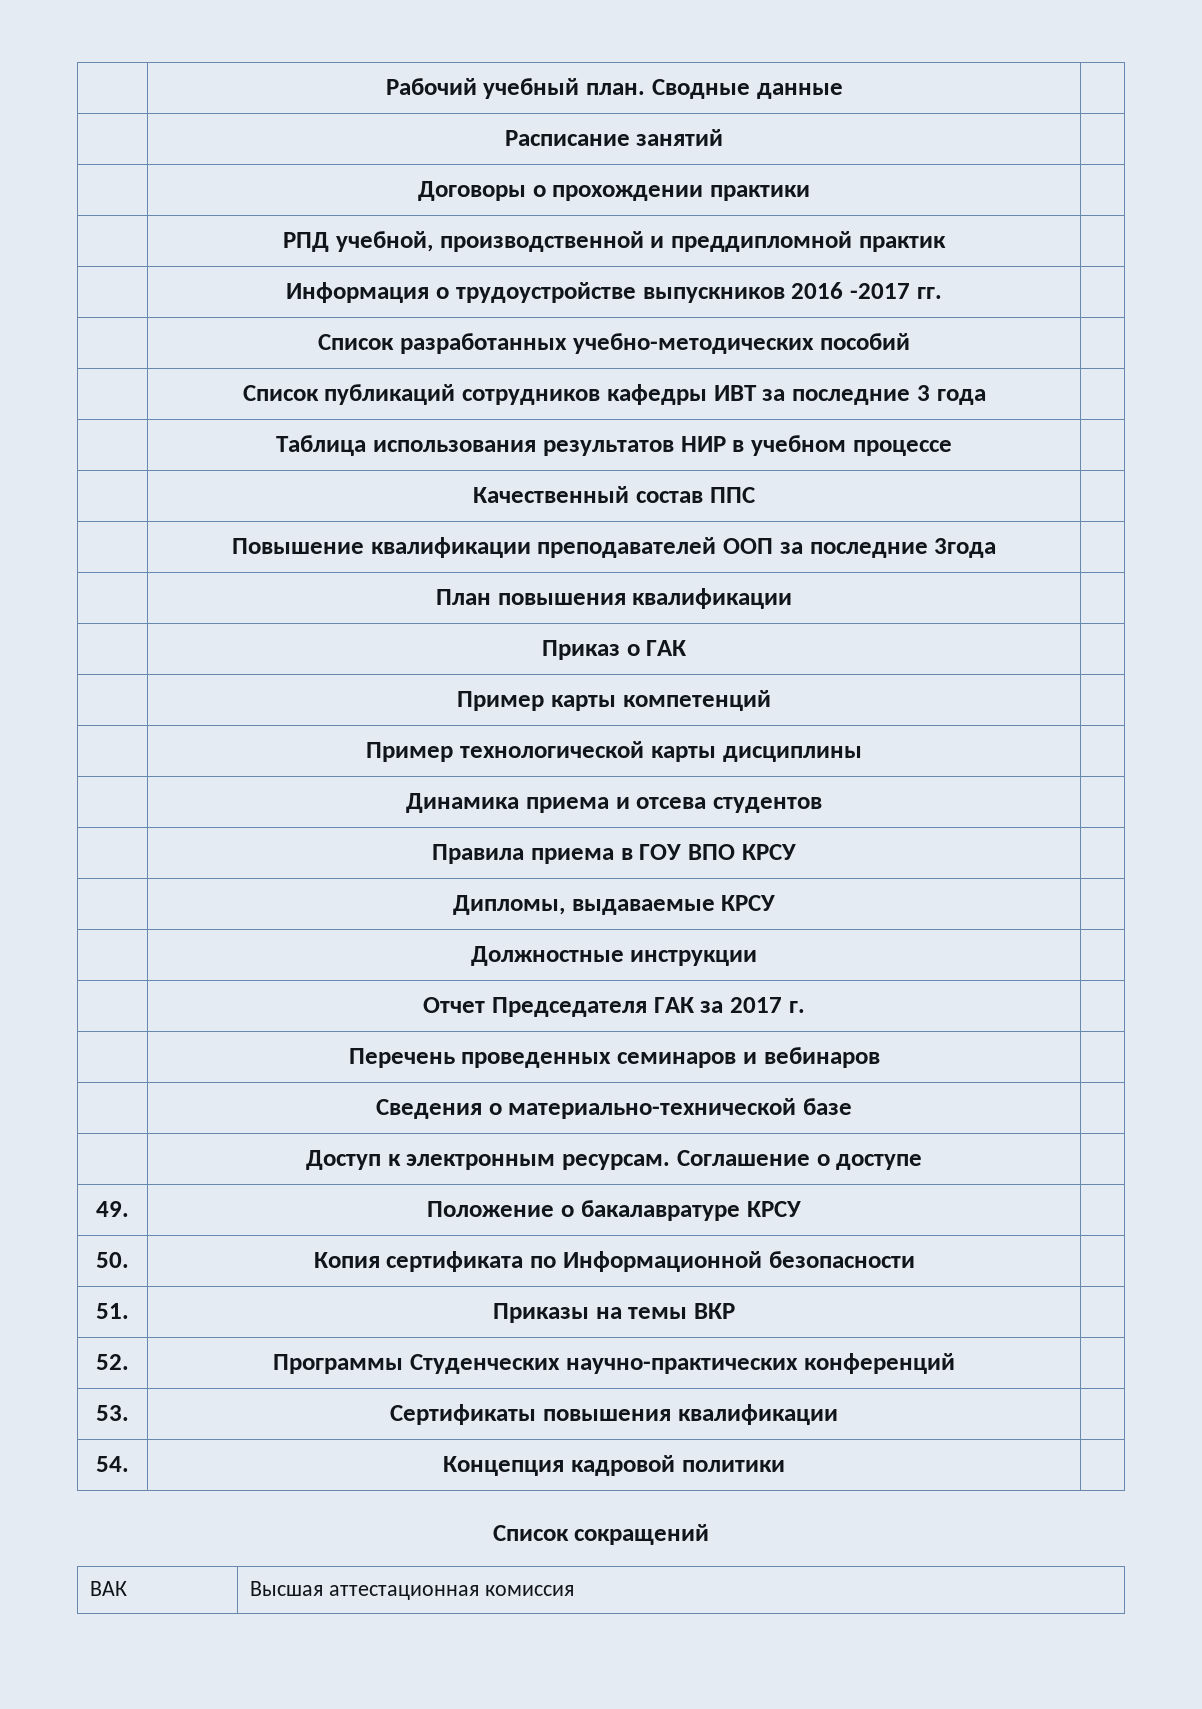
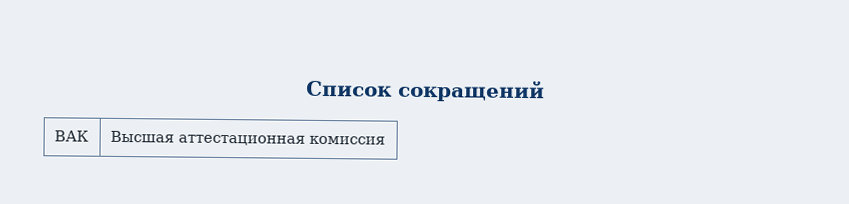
- | Рабочий учебный план. Сводные данные |
- | Расписание занятий |
- | Договоры о прохождении практики |
- | РПД учебной, производственной и преддипломной практик |
- | Информация о трудоустройстве выпускников 2016 -2017 гг. |
- | Список разработанных учебно-методических пособий |
- | Список публикаций сотрудников кафедры ИВТ за последние 3 года |
- | Таблица использования результатов НИР в учебном процессе |
- | Качественный состав ППС |
- | Повышение квалификации преподавателей ООП за последние 3года |
- | План повышения квалификации |
- | Приказ о ГАК |
- | Пример карты компетенций |
- | Пример технологической карты дисциплины |
- | Динамика приема и отсева студентов |
- | Правила приема в ГОУ ВПО КРСУ |
- | Дипломы, выдаваемые КРСУ |
- | Должностные инструкции |
- | Отчет Председателя ГАК за 2017 г. |
- | Перечень проведенных семинаров и вебинаров |
- | Сведения о материально-технической базе |
- | Доступ к электронным ресурсам. Соглашение о доступе |
- 49. | Положение о бакалавратуре КРСУ |
- 50. | Копия сертификата по Информационной безопасности |
- 51. | Приказы на темы ВКР |
- 52. | Программы Студенческих научно-практических конференций |
- 53. | Сертификаты повышения квалификации |
- 54. | Концепция кадровой политики |

